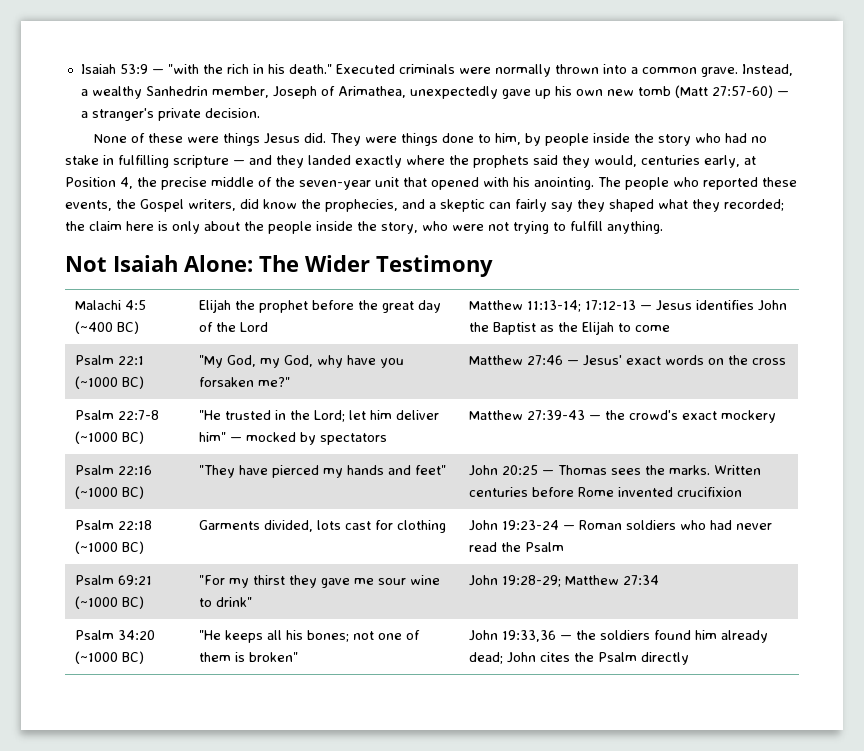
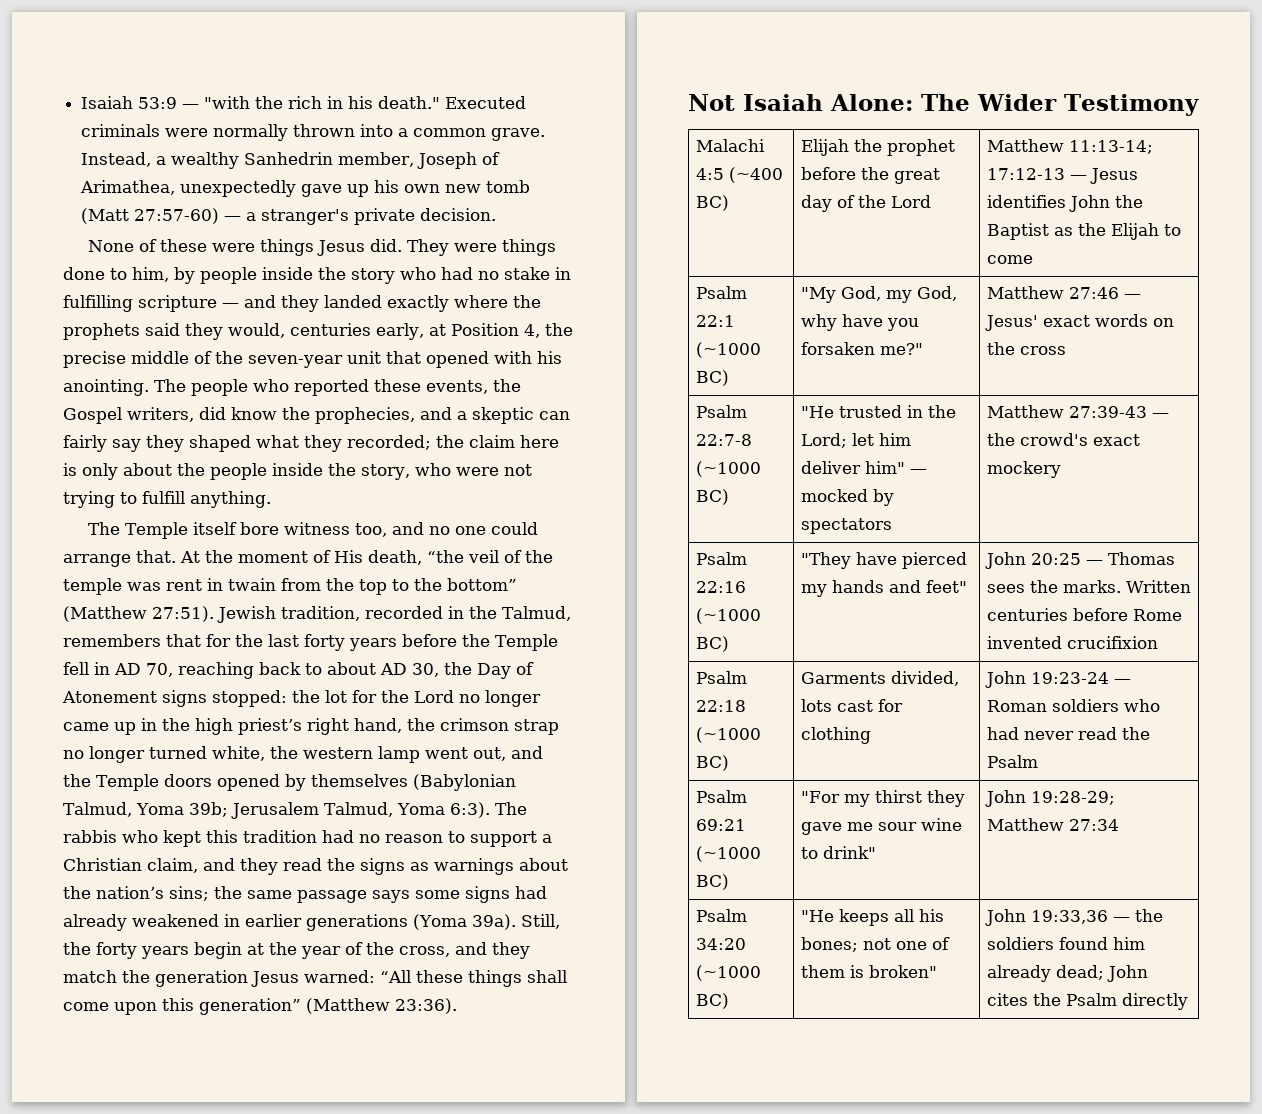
+ The Temple itself bore witness too, and no one could arrange that. At the moment of His death, “the veil of the temple was rent in twain from the top to the bottom” (Matthew 27:51). Jewish tradition, recorded in the Talmud, remembers that for the last forty years before the Temple fell in AD 70, reaching back to about AD 30, the Day of Atonement signs stopped: the lot for the Lord no longer came up in the high priest’s right hand, the crimson strap no longer turned white, the western lamp went out, and the Temple doors opened by themselves (Babylonian Talmud, Yoma 39b; Jerusalem Talmud, Yoma 6:3). The rabbis who kept this tradition had no reason to support a Christian claim, and they read the signs as warnings about the nation’s sins; the same passage says some signs had already weakened in earlier generations (Yoma 39a). Still, the forty years begin at the year of the cross, and they match the generation Jesus warned: “All these things shall come upon this generation” (Matthew 23:36).

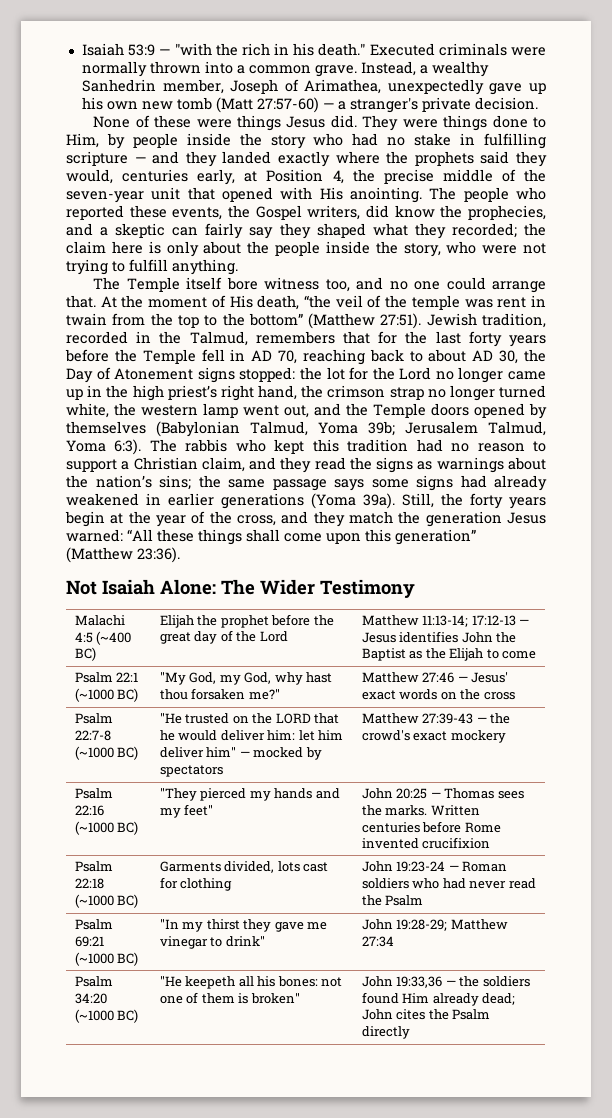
- They were things done to him, by people inside the story who had no stake in fulfilling scripture — and they landed exactly where the prophets said they would, centuries early, at Position 4, the precise middle of the seven-year unit that opened with his anointing.
+ They were things done to Him, by people inside the story who had no stake in fulfilling scripture — and they landed exactly where the prophets said they would, centuries early, at Position 4, the precise middle of the seven-year unit that opened with His anointing.
- Psalm 22:1 (~1000 BC) | "My God, my God, why have you forsaken me?" | Matthew 27:46 — Jesus' exact words on the cross
+ Psalm 22:1 (~1000 BC) | "My God, my God, why hast thou forsaken me?" | Matthew 27:46 — Jesus' exact words on the cross
- Psalm 22:7-8 (~1000 BC) | "He trusted in the Lord; let him deliver him" — mocked by spectators | Matthew 27:39-43 — the crowd's exact mockery
+ Psalm 22:7-8 (~1000 BC) | "He trusted on the LORD that he would deliver him: let him deliver him" — mocked by spectators | Matthew 27:39-43 — the crowd's exact mockery
- Psalm 22:16 (~1000 BC) | "They have pierced my hands and feet" | John 20:25 — Thomas sees the marks. Written centuries before Rome invented crucifixion
+ Psalm 22:16 (~1000 BC) | "They pierced my hands and my feet" | John 20:25 — Thomas sees the marks. Written centuries before Rome invented crucifixion
- Psalm 69:21 (~1000 BC) | "For my thirst they gave me sour wine to drink" | John 19:28-29; Matthew 27:34
+ Psalm 69:21 (~1000 BC) | "In my thirst they gave me vinegar to drink" | John 19:28-29; Matthew 27:34
- Psalm 34:20 (~1000 BC) | "He keeps all his bones; not one of them is broken" | John 19:33,36 — the soldiers found him already dead; John cites the Psalm directly
+ Psalm 34:20 (~1000 BC) | "He keepeth all his bones: not one of them is broken" | John 19:33,36 — the soldiers found Him already dead; John cites the Psalm directly

